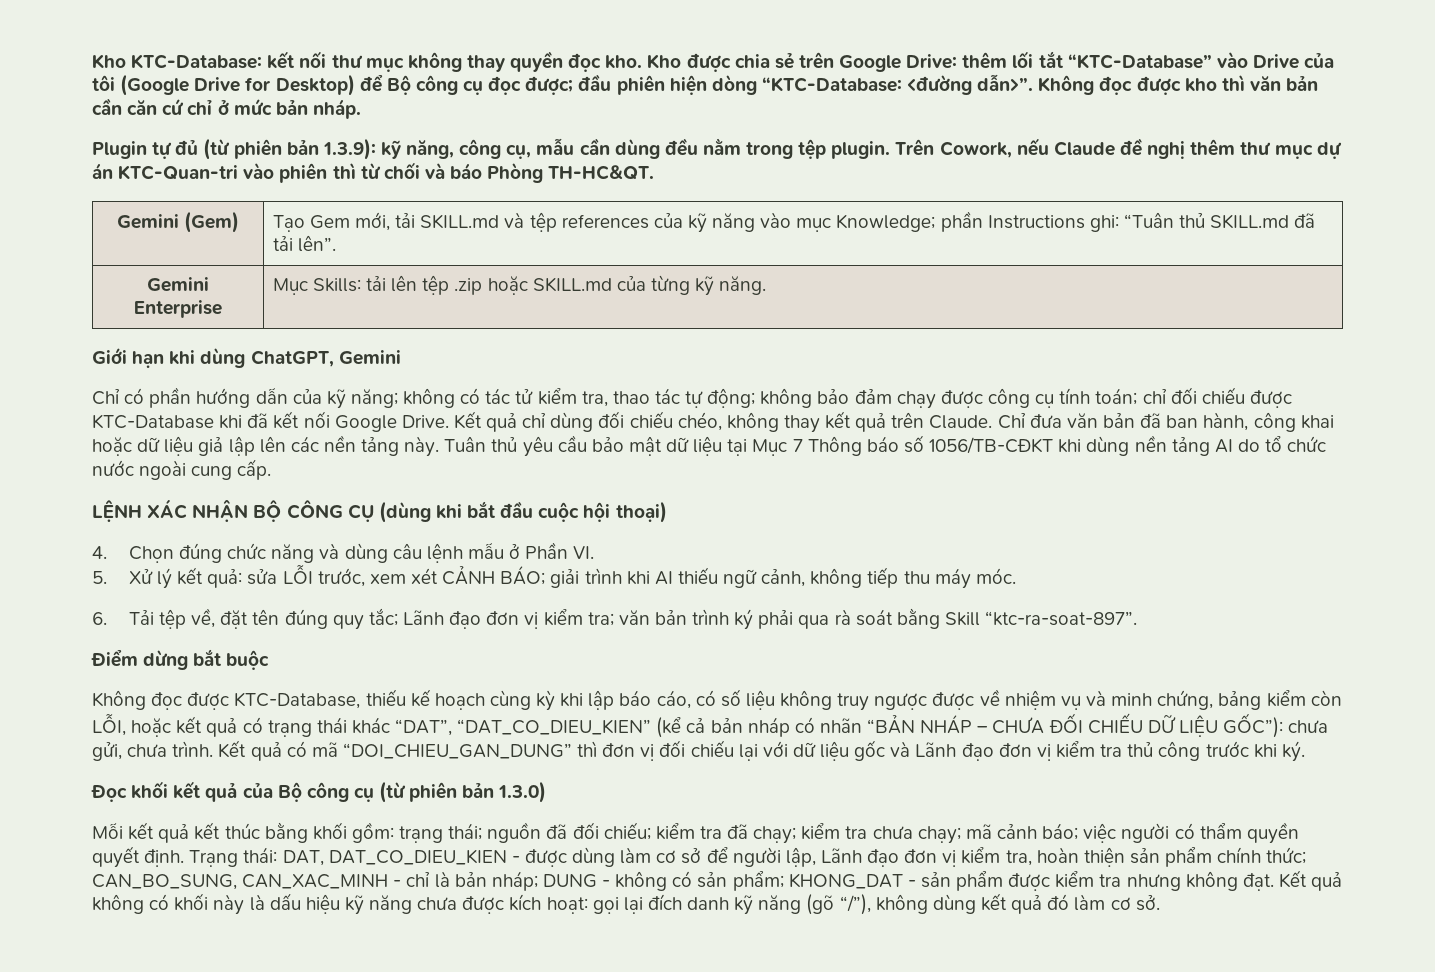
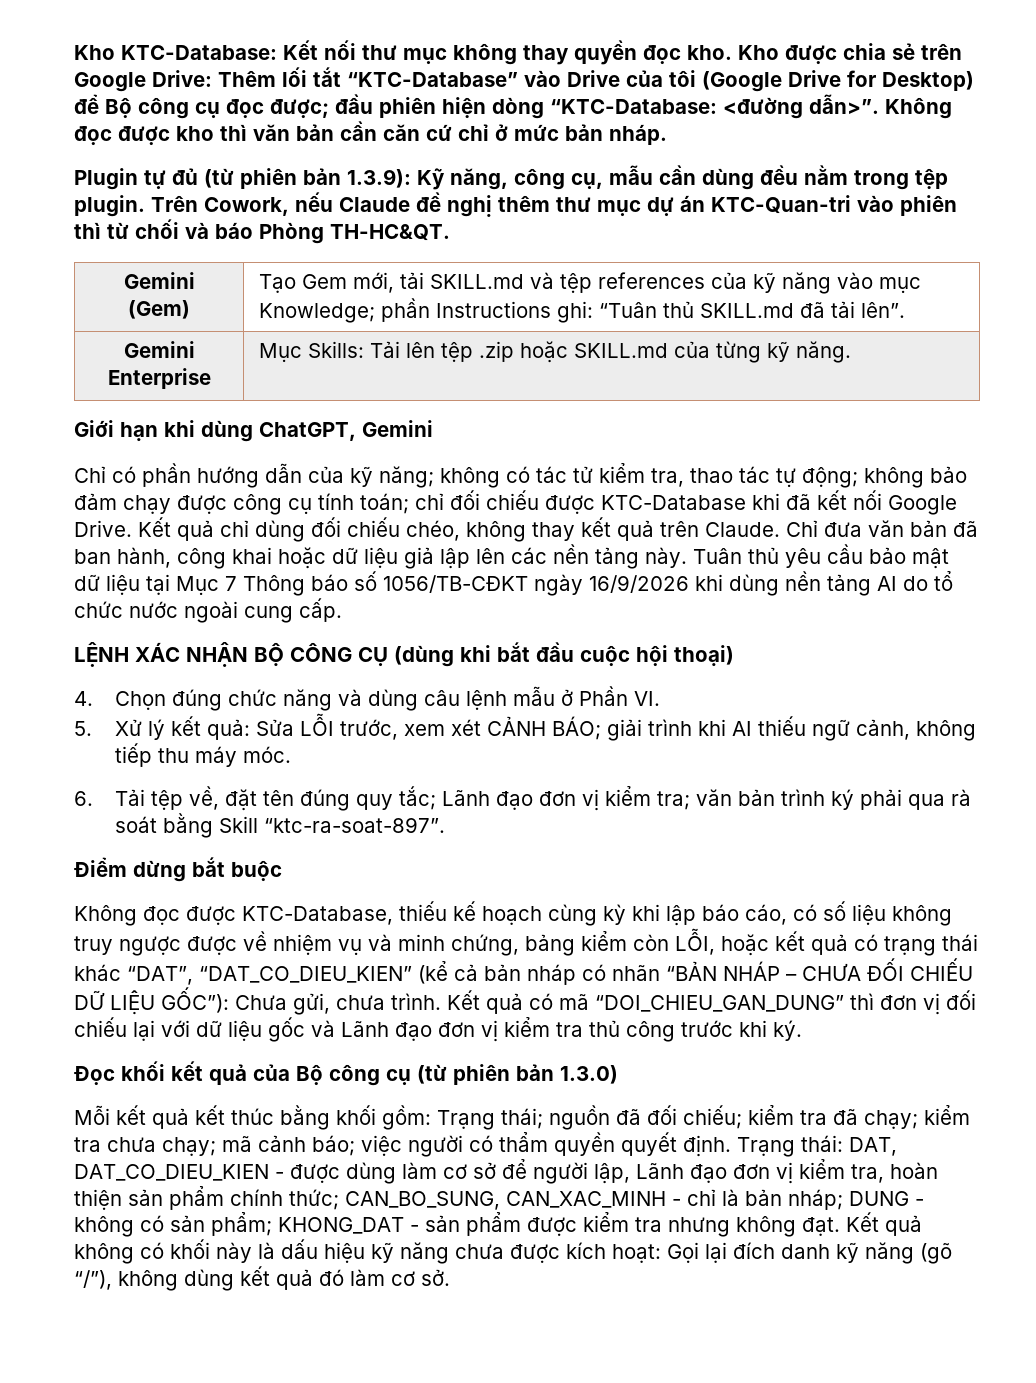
- Kho KTC-Database: kết nối thư mục không thay quyền đọc kho.
+ Kho KTC-Database: Kết nối thư mục không thay quyền đọc kho.
- Kho được chia sẻ trên Google Drive: thêm lối tắt “KTC-Database” vào Drive của tôi (Google Drive for Desktop) để Bộ công cụ đọc được; đầu phiên hiện dòng “KTC-Database: <đường dẫn>”.
+ Kho được chia sẻ trên Google Drive: Thêm lối tắt “KTC-Database” vào Drive của tôi (Google Drive for Desktop) để Bộ công cụ đọc được; đầu phiên hiện dòng “KTC-Database: <đường dẫn>”.
- Plugin tự đủ (từ phiên bản 1.3.9): kỹ năng, công cụ, mẫu cần dùng đều nằm trong tệp plugin.
+ Plugin tự đủ (từ phiên bản 1.3.9): Kỹ năng, công cụ, mẫu cần dùng đều nằm trong tệp plugin.
- Gemini Enterprise | Mục Skills: tải lên tệp .zip hoặc SKILL.md của từng kỹ năng.
+ Gemini Enterprise | Mục Skills: Tải lên tệp .zip hoặc SKILL.md của từng kỹ năng.
- Tuân thủ yêu cầu bảo mật dữ liệu tại Mục 7 Thông báo số 1056/TB-CĐKT khi dùng nền tảng AI do tổ chức nước ngoài cung cấp.
+ Tuân thủ yêu cầu bảo mật dữ liệu tại Mục 7 Thông báo số 1056/TB-CĐKT ngày 16/9/2026 khi dùng nền tảng AI do tổ chức nước ngoài cung cấp.
- 5. Xử lý kết quả: sửa LỖI trước, xem xét CẢNH BÁO; giải trình khi AI thiếu ngữ cảnh, không tiếp thu máy móc.
+ 5. Xử lý kết quả: Sửa LỖI trước, xem xét CẢNH BÁO; giải trình khi AI thiếu ngữ cảnh, không tiếp thu máy móc.
- Không đọc được KTC-Database, thiếu kế hoạch cùng kỳ khi lập báo cáo, có số liệu không truy ngược được về nhiệm vụ và minh chứng, bảng kiểm còn LỖI, hoặc kết quả có trạng thái khác “DAT”, “DAT_CO_DIEU_KIEN” (kể cả bản nháp có nhãn “BẢN NHÁP – CHƯA ĐỐI CHIẾU DỮ LIỆU GỐC”): chưa gửi, chưa trình.
+ Không đọc được KTC-Database, thiếu kế hoạch cùng kỳ khi lập báo cáo, có số liệu không truy ngược được về nhiệm vụ và minh chứng, bảng kiểm còn LỖI, hoặc kết quả có trạng thái khác “DAT”, “DAT_CO_DIEU_KIEN” (kể cả bản nháp có nhãn “BẢN NHÁP – CHƯA ĐỐI CHIẾU DỮ LIỆU GỐC”): Chưa gửi, chưa trình.
- Mỗi kết quả kết thúc bằng khối gồm: trạng thái; nguồn đã đối chiếu; kiểm tra đã chạy; kiểm tra chưa chạy; mã cảnh báo; việc người có thẩm quyền quyết định.
+ Mỗi kết quả kết thúc bằng khối gồm: Trạng thái; nguồn đã đối chiếu; kiểm tra đã chạy; kiểm tra chưa chạy; mã cảnh báo; việc người có thẩm quyền quyết định.
- Kết quả không có khối này là dấu hiệu kỹ năng chưa được kích hoạt: gọi lại đích danh kỹ năng (gõ “/”), không dùng kết quả đó làm cơ sở.
+ Kết quả không có khối này là dấu hiệu kỹ năng chưa được kích hoạt: Gọi lại đích danh kỹ năng (gõ “/”), không dùng kết quả đó làm cơ sở.

